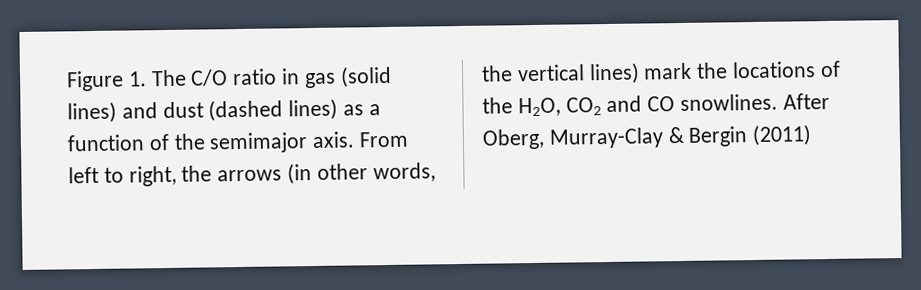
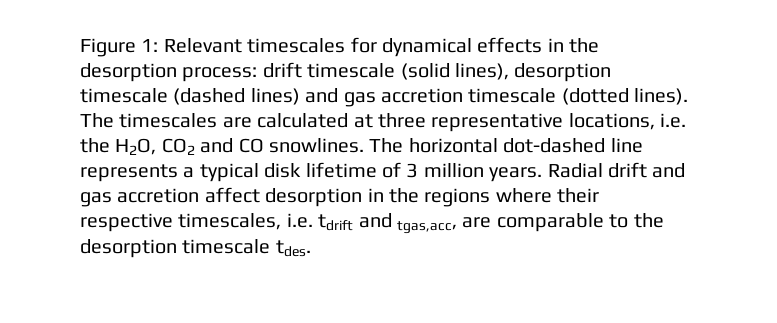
- Figure 1. The C/O ratio in gas (solid lines) and dust (dashed lines) as a function of the semimajor axis. From left to right, the arrows (in other words, the vertical lines) mark the locations of the H2O, CO2 and CO snowlines.
+ Figure 1: Relevant timescales for dynamical effects in the desorption process: drift timescale (solid lines), desorption timescale (dashed lines) and gas accretion timescale (dotted lines). The timescales are calculated at three representative locations, i.e. the H2O, CO2 and CO snowlines.
- After Oberg, Murray-Clay & Bergin (2011)
+ The horizontal dot-dashed line represents a typical disk lifetime of 3 million years. Radial drift and gas accretion affect desorption in the regions where their respective timescales, i.e. tdrift and tgas,acc, are comparable to the desorption timescale tdes.

